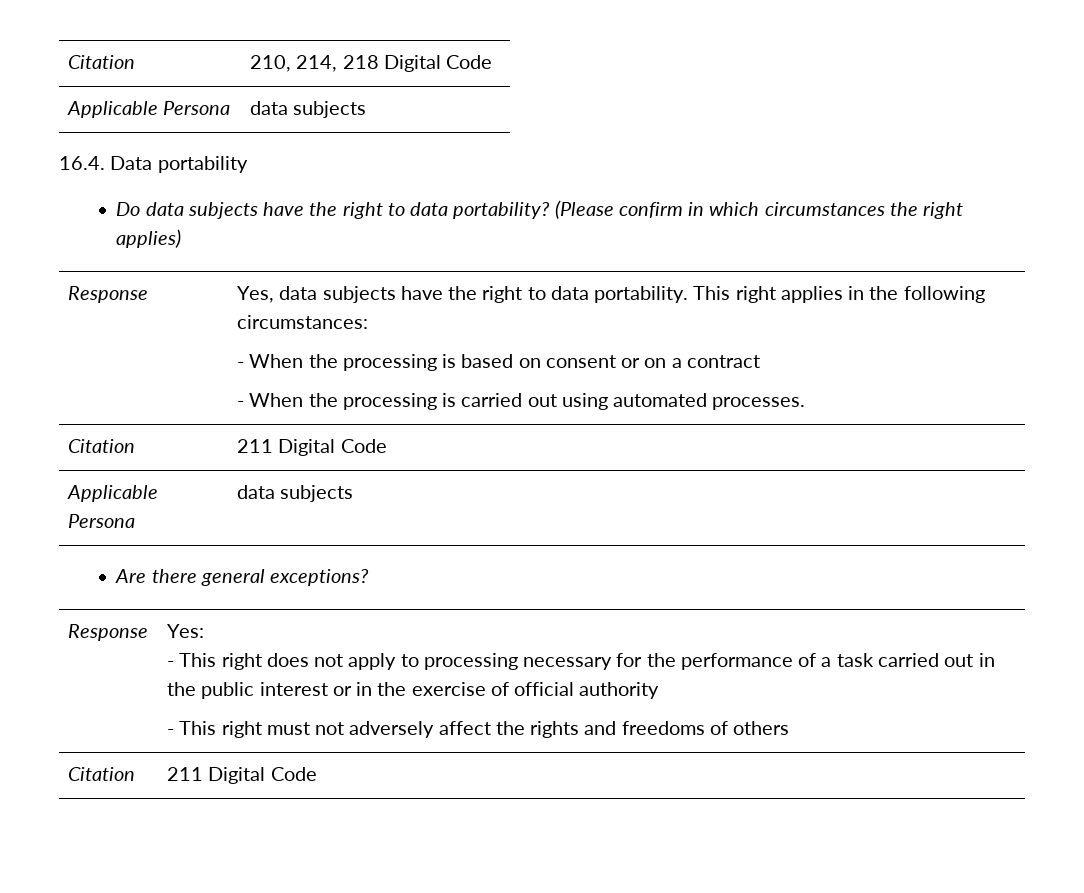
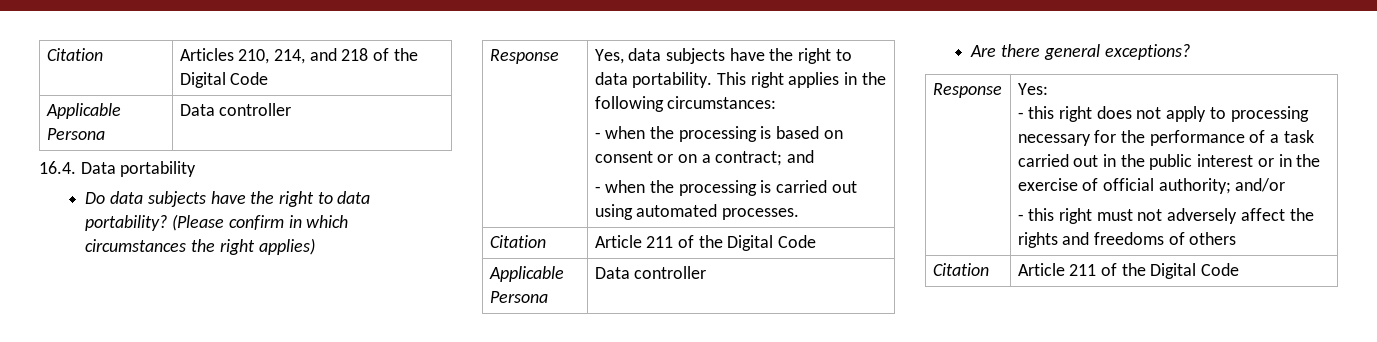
- Citation | 210, 214, 218 Digital Code
- Applicable Persona | data subjects
+ Citation | Articles 210, 214, and 218 of the Digital Code
+ Applicable Persona | Data controller
  Response | Yes, data subjects have the right to data portability. This right applies in the following circumstances:
- - When the processing is based on consent or on a contract
- - When the processing is carried out using automated processes.
- Citation | 211 Digital Code
- Applicable Persona | data subjects
+ - when the processing is based on consent or on a contract; and
+ - when the processing is carried out using automated processes.
+ Citation | Article 211 of the Digital Code
+ Applicable Persona | Data controller
- - This right does not apply to processing necessary for the performance of a task carried out in the public interest or in the exercise of official authority
- - This right must not adversely affect the rights and freedoms of others
- Citation | 211 Digital Code
+ - this right does not apply to processing necessary for the performance of a task carried out in the public interest or in the exercise of official authority; and/or
+ - this right must not adversely affect the rights and freedoms of others
+ Citation | Article 211 of the Digital Code

